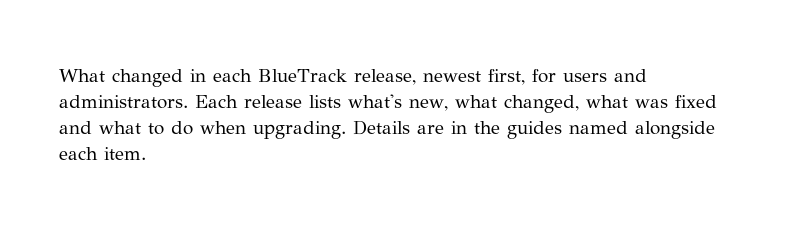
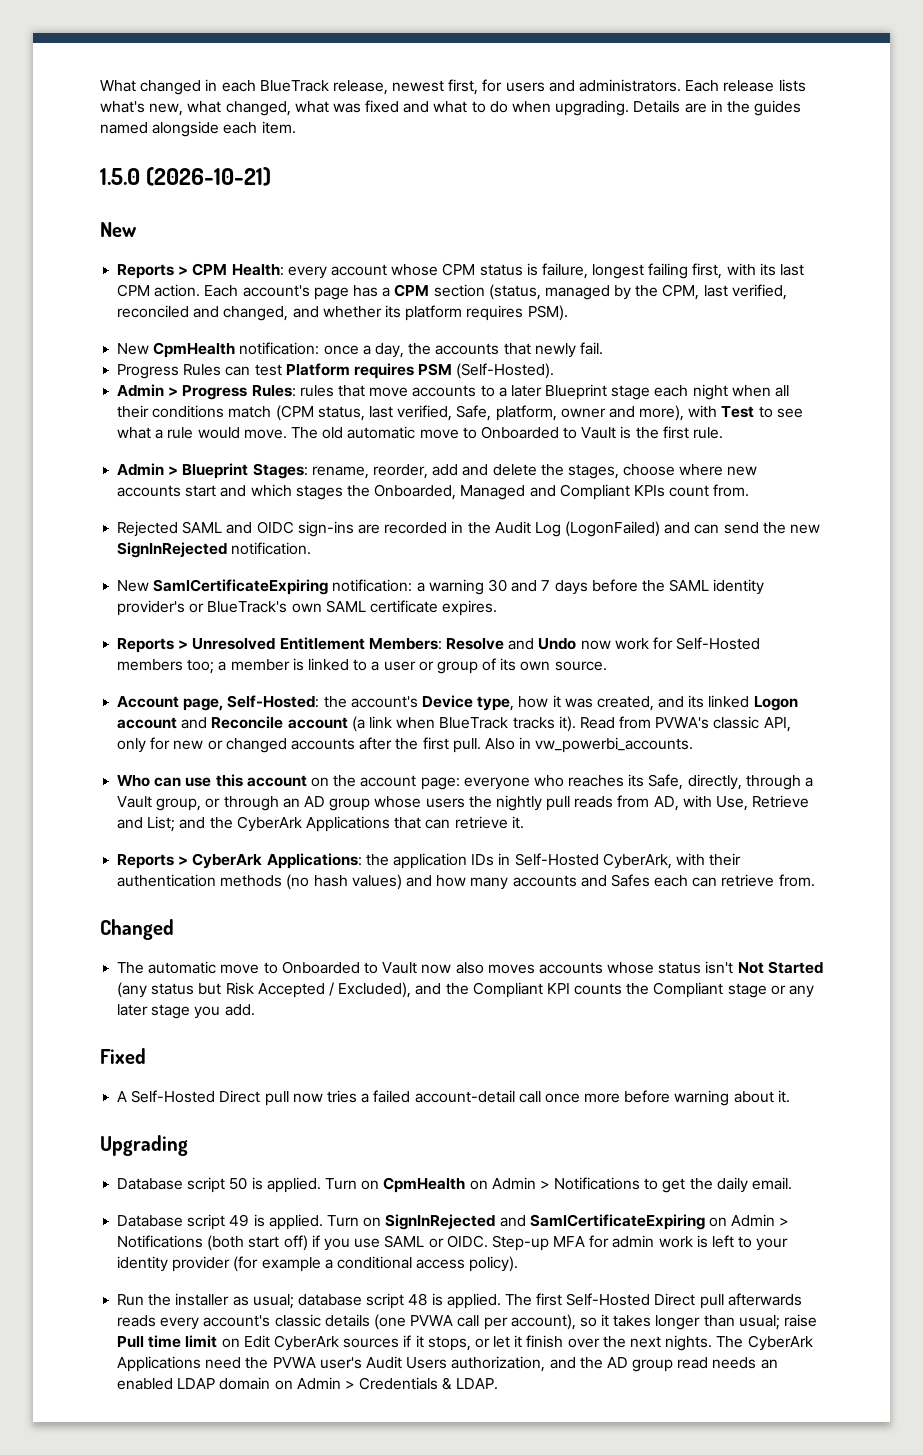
+ 1.5.0 (2026-10-21)
+ New
+ Reports > CPM Health: every account whose CPM status is failure, longest failing first, with its last CPM action. Each account's page has a CPM section (status, managed by the CPM, last verified, reconciled and changed, and whether its platform requires PSM).
+ New CpmHealth notification: once a day, the accounts that newly fail.
+ Progress Rules can test Platform requires PSM (Self-Hosted).
+ Admin > Progress Rules: rules that move accounts to a later Blueprint stage each night when all their conditions match (CPM status, last verified, Safe, platform, owner and more), with Test to see what a rule would move. The old automatic move to Onboarded to Vault is the first rule.
+ Admin > Blueprint Stages: rename, reorder, add and delete the stages, choose where new accounts start and which stages the Onboarded, Managed and Compliant KPIs count from.
+ Rejected SAML and OIDC sign-ins are recorded in the Audit Log (LogonFailed) and can send the new SignInRejected notification.
+ New SamlCertificateExpiring notification: a warning 30 and 7 days before the SAML identity provider's or BlueTrack's own SAML certificate expires.
+ Reports > Unresolved Entitlement Members: Resolve and Undo now work for Self-Hosted members too; a member is linked to a user or group of its own source.
+ Account page, Self-Hosted: the account's Device type, how it was created, and its linked Logon account and Reconcile account (a link when BlueTrack tracks it). Read from PVWA's classic API, only for new or changed accounts after the first pull. Also in vw_powerbi_accounts.
+ Who can use this account on the account page: everyone who reaches its Safe, directly, through a Vault group, or through an AD group whose users the nightly pull reads from AD, with Use, Retrieve and List; and the CyberArk Applications that can retrieve it.
+ Reports > CyberArk Applications: the application IDs in Self-Hosted CyberArk, with their authentication methods (no hash values) and how many accounts and Safes each can retrieve from.
+ Changed
+ The automatic move to Onboarded to Vault now also moves accounts whose status isn't Not Started (any status but Risk Accepted / Excluded), and the Compliant KPI counts the Compliant stage or any later stage you add.
+ Fixed
+ A Self-Hosted Direct pull now tries a failed account-detail call once more before warning about it.
+ Upgrading
+ Database script 50 is applied. Turn on CpmHealth on Admin > Notifications to get the daily email.
+ Database script 49 is applied. Turn on SignInRejected and SamlCertificateExpiring on Admin > Notifications (both start off) if you use SAML or OIDC. Step-up MFA for admin work is left to your identity provider (for example a conditional access policy).
+ Run the installer as usual; database script 48 is applied. The first Self-Hosted Direct pull afterwards reads every account's classic details (one PVWA call per account), so it takes longer than usual; raise Pull time limit on Edit CyberArk sources if it stops, or let it finish over the next nights. The CyberArk Applications need the PVWA user's Audit Users authorization, and the AD group read needs an enabled LDAP domain on Admin > Credentials & LDAP.

